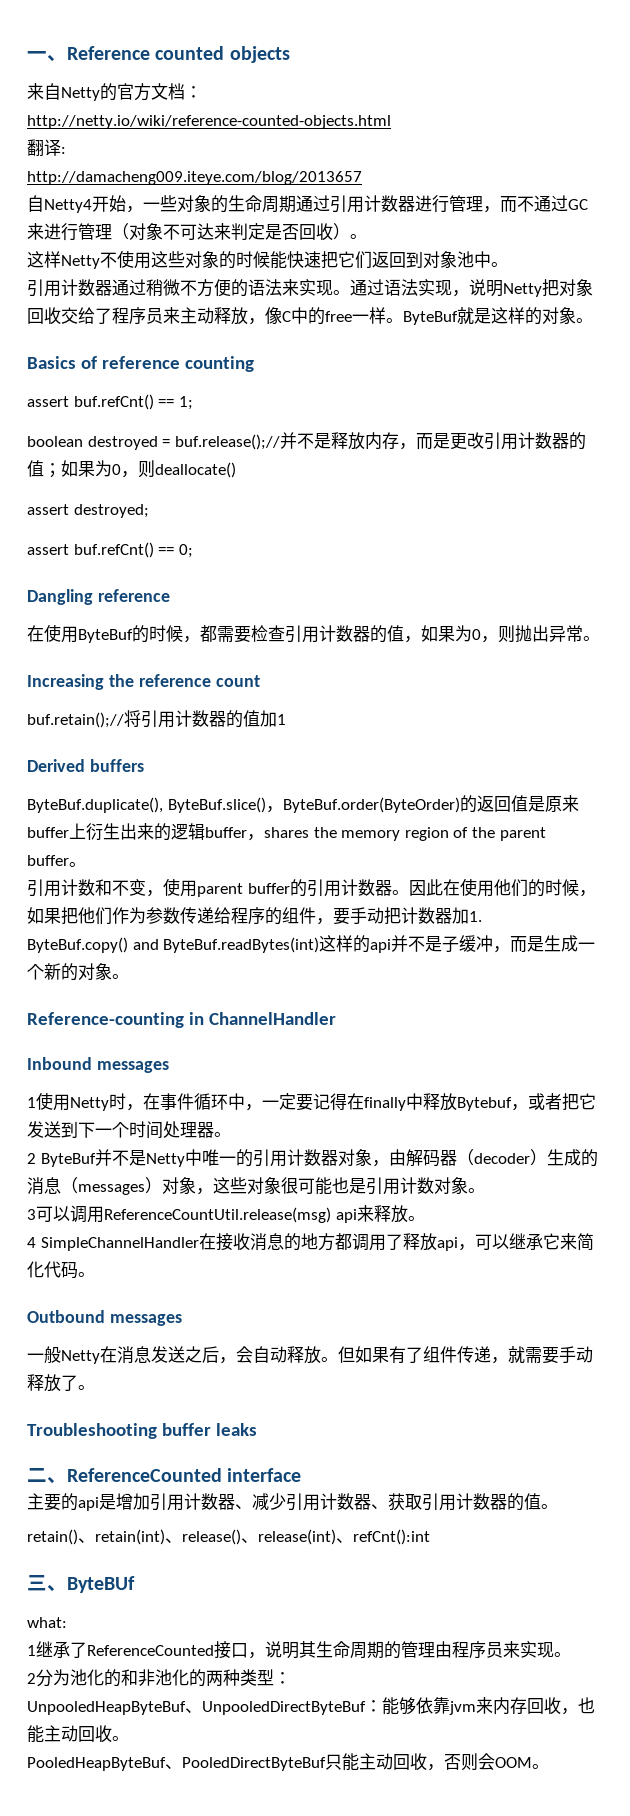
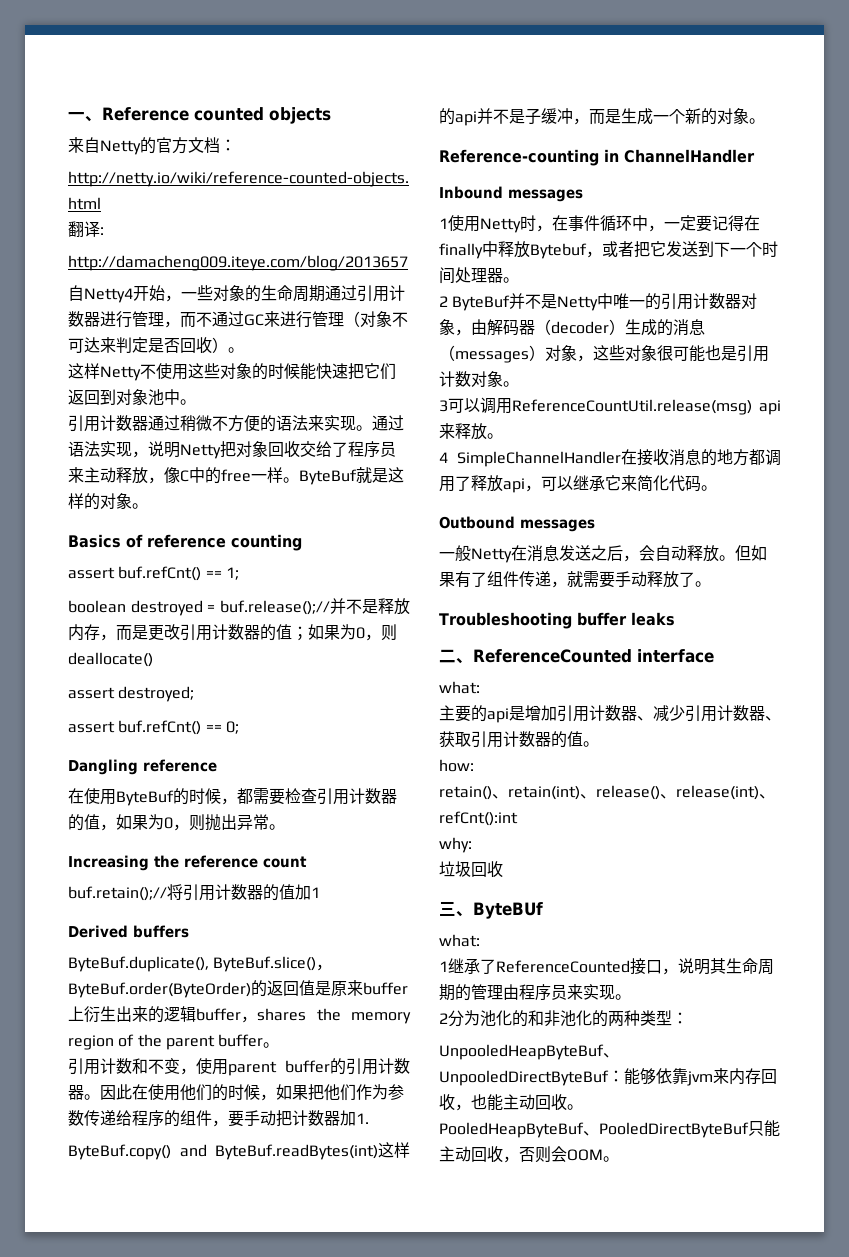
  二、ReferenceCounted interface
+ what:
+ how:
+ why:
+ 垃圾回收

